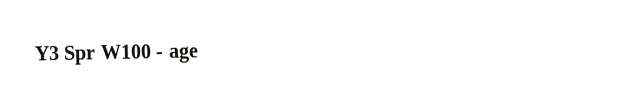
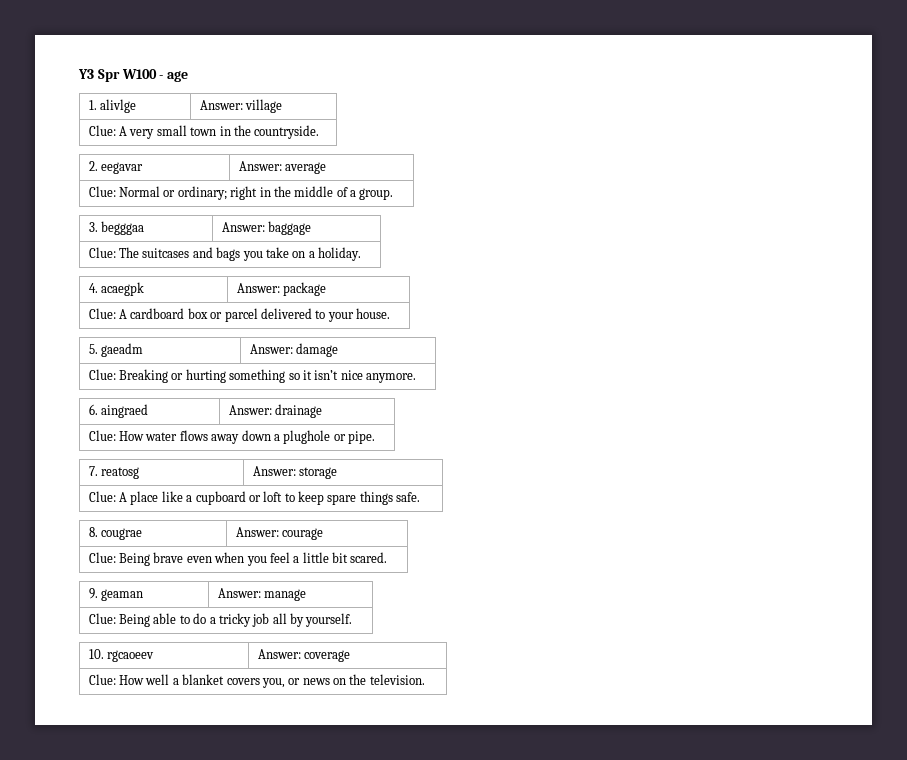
+ 1. alivlge | Answer: village
+ Clue: A very small town in the countryside.
+ 2. eegavar | Answer: average
+ Clue: Normal or ordinary; right in the middle of a group.
+ 3. begggaa | Answer: baggage
+ Clue: The suitcases and bags you take on a holiday.
+ 4. acaegpk | Answer: package
+ Clue: A cardboard box or parcel delivered to your house.
+ 5. gaeadm | Answer: damage
+ Clue: Breaking or hurting something so it isn’t nice anymore.
+ 6. aingraed | Answer: drainage
+ Clue: How water flows away down a plughole or pipe.
+ 7. reatosg | Answer: storage
+ Clue: A place like a cupboard or loft to keep spare things safe.
+ 8. cougrae | Answer: courage
+ Clue: Being brave even when you feel a little bit scared.
+ 9. geaman | Answer: manage
+ Clue: Being able to do a tricky job all by yourself.
+ 10. rgcaoeev | Answer: coverage
+ Clue: How well a blanket covers you, or news on the television.

